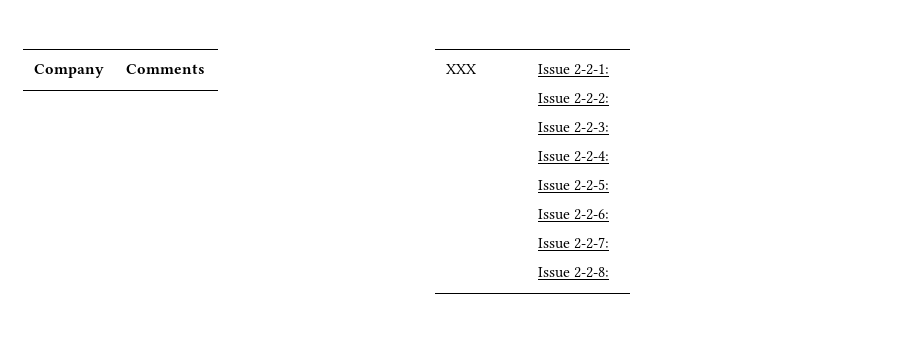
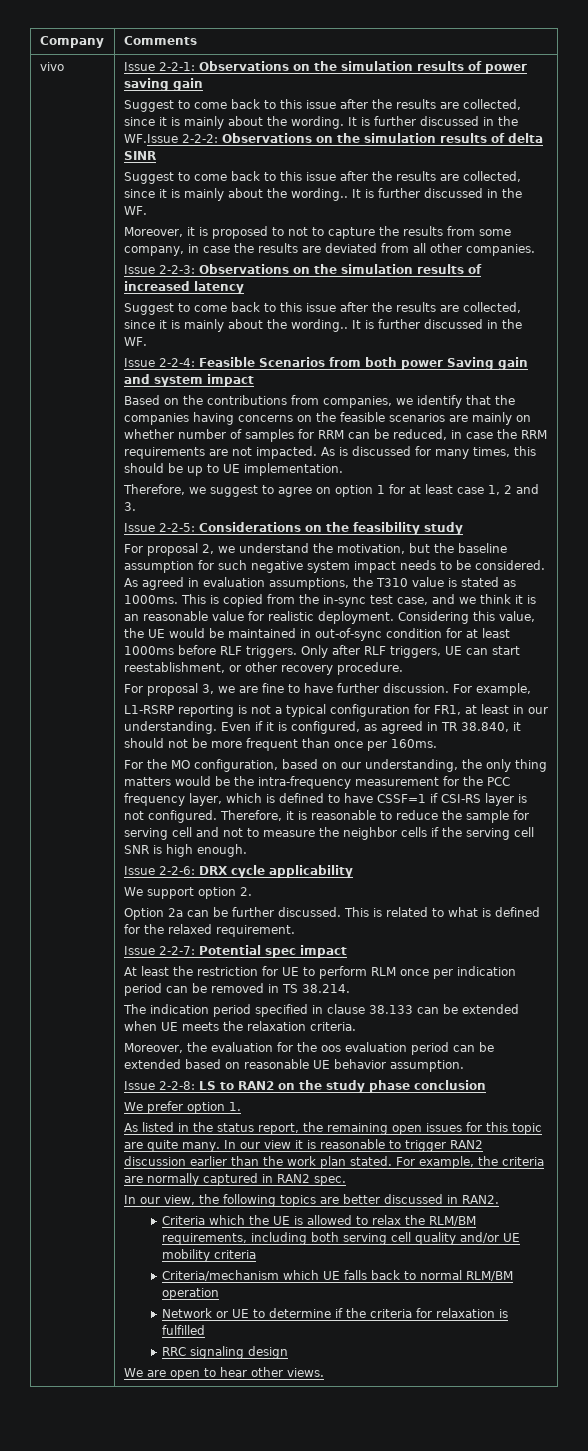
- XXX
+ vivo
- Issue 2-2-1:
- Issue 2-2-2:
- Issue 2-2-3:
- Issue 2-2-4:
- Issue 2-2-5:
- Issue 2-2-6:
- Issue 2-2-7:
- Issue 2-2-8:
+ Issue 2-2-1: Observations on the simulation results of power saving gain
+ Suggest to come back to this issue after the results are collected, since it is mainly about the wording. It is further discussed in the WF.Issue 2-2-2: Observations on the simulation results of delta SINR
+ Suggest to come back to this issue after the results are collected, since it is mainly about the wording.. It is further discussed in the WF.
+ Moreover, it is proposed to not to capture the results from some company, in case the results are deviated from all other companies.
+ Issue 2-2-3: Observations on the simulation results of increased latency
+ Suggest to come back to this issue after the results are collected, since it is mainly about the wording.. It is further discussed in the WF.
+ Issue 2-2-4: Feasible Scenarios from both power Saving gain and system impact
+ Based on the contributions from companies, we identify that the companies having concerns on the feasible scenarios are mainly on whether number of samples for RRM can be reduced, in case the RRM requirements are not impacted. As is discussed for many times, this should be up to UE implementation.
+ Therefore, we suggest to agree on option 1 for at least case 1, 2 and 3.
+ Issue 2-2-5: Considerations on the feasibility study
+ For proposal 2, we understand the motivation, but the baseline assumption for such negative system impact needs to be considered. As agreed in evaluation assumptions, the T310 value is stated as 1000ms. This is copied from the in-sync test case, and we think it is an reasonable value for realistic deployment. Considering this value, the UE would be maintained in out-of-sync condition for at least 1000ms before RLF triggers. Only after RLF triggers, UE can start reestablishment, or other recovery procedure.
+ For proposal 3, we are fine to have further discussion. For example,
+ L1-RSRP reporting is not a typical configuration for FR1, at least in our understanding. Even if it is configured, as agreed in TR 38.840, it should not be more frequent than once per 160ms.
+ For the MO configuration, based on our understanding, the only thing matters would be the intra-frequency measurement for the PCC frequency layer, which is defined to have CSSF=1 if CSI-RS layer is not configured. Therefore, it is reasonable to reduce the sample for serving cell and not to measure the neighbor cells if the serving cell SNR is high enough.
+ Issue 2-2-6: DRX cycle applicability
+ We support option 2.
+ Option 2a can be further discussed. This is related to what is defined for the relaxed requirement.
+ Issue 2-2-7: Potential spec impact
+ At least the restriction for UE to perform RLM once per indication period can be removed in TS 38.214.
+ The indication period specified in clause 38.133 can be extended when UE meets the relaxation criteria.
+ Moreover, the evaluation for the oos evaluation period can be extended based on reasonable UE behavior assumption.
+ Issue 2-2-8: LS to RAN2 on the study phase conclusion
+ We prefer option 1.
+ As listed in the status report, the remaining open issues for this topic are quite many. In our view it is reasonable to trigger RAN2 discussion earlier than the work plan stated. For example, the criteria are normally captured in RAN2 spec.
+ In our view, the following topics are better discussed in RAN2.
+ Criteria which the UE is allowed to relax the RLM/BM requirements, including both serving cell quality and/or UE mobility criteria
+ Criteria/mechanism which UE falls back to normal RLM/BM operation
+ Network or UE to determine if the criteria for relaxation is fulfilled
+ RRC signaling design
+ We are open to hear other views.

